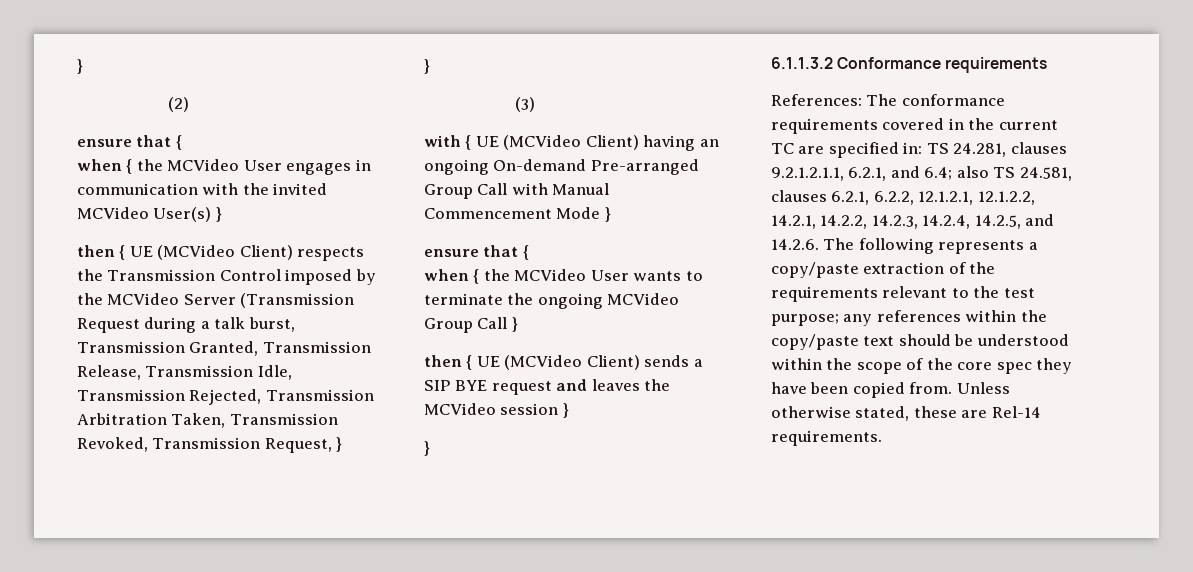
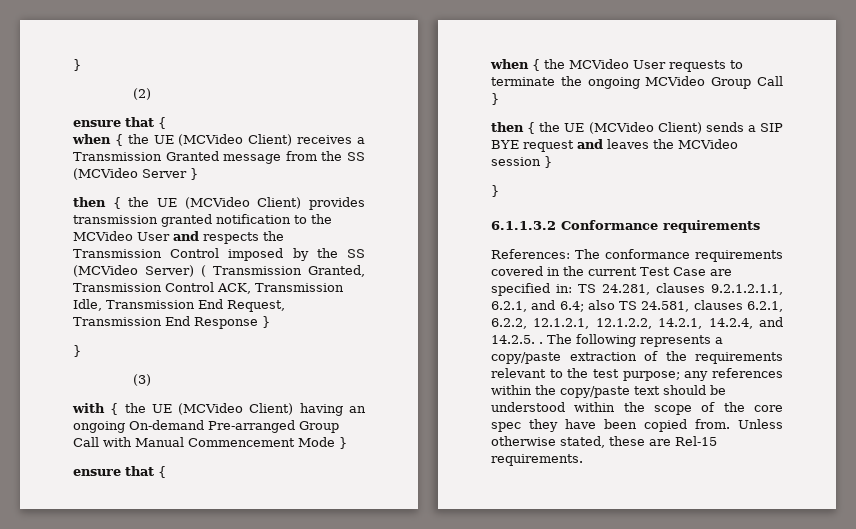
- when { the MCVideo User engages in communication with the invited MCVideo User(s) }
- then { UE (MCVideo Client) respects the Transmission Control imposed by the MCVideo Server (Transmission Request during a talk burst, Transmission Granted, Transmission Release, Transmission Idle, Transmission Rejected, Transmission Arbitration Taken, Transmission Revoked, Transmission Request, }
+ when { the UE (MCVideo Client) receives a Transmission Granted message from the SS (MCVideo Server }
+ then { the UE (MCVideo Client) provides transmission granted notification to the MCVideo User and respects the Transmission Control imposed by the SS (MCVideo Server) ( Transmission Granted, Transmission Control ACK, Transmission Idle, Transmission End Request, Transmission End Response }
- with { UE (MCVideo Client) having an ongoing On-demand Pre-arranged Group Call with Manual Commencement Mode }
+ with { the UE (MCVideo Client) having an ongoing On-demand Pre-arranged Group Call with Manual Commencement Mode }
- when { the MCVideo User wants to terminate the ongoing MCVideo Group Call }
+ when { the MCVideo User requests to terminate the ongoing MCVideo Group Call }
- then { UE (MCVideo Client) sends a SIP BYE request and leaves the MCVideo session }
+ then { the UE (MCVideo Client) sends a SIP BYE request and leaves the MCVideo session }
- The conformance requirements covered in the current TC are specified in:
+ The conformance requirements covered in the current Test Case are specified in:
- also TS 24.581, clauses 6.2.1, 6.2.2, 12.1.2.1, 12.1.2.2, 14.2.1, 14.2.2, 14.2.3, 14.2.4, 14.2.5, and 14.2.6. The following represents a copy/paste extraction of the requirements relevant to the test purpose;
+ also TS 24.581, clauses 6.2.1, 6.2.2, 12.1.2.1, 12.1.2.2, 14.2.1, 14.2.4, and 14.2.5. . The following represents a copy/paste extraction of the requirements relevant to the test purpose;
- Unless otherwise stated, these are Rel-14 requirements.
+ Unless otherwise stated, these are Rel-15 requirements.

